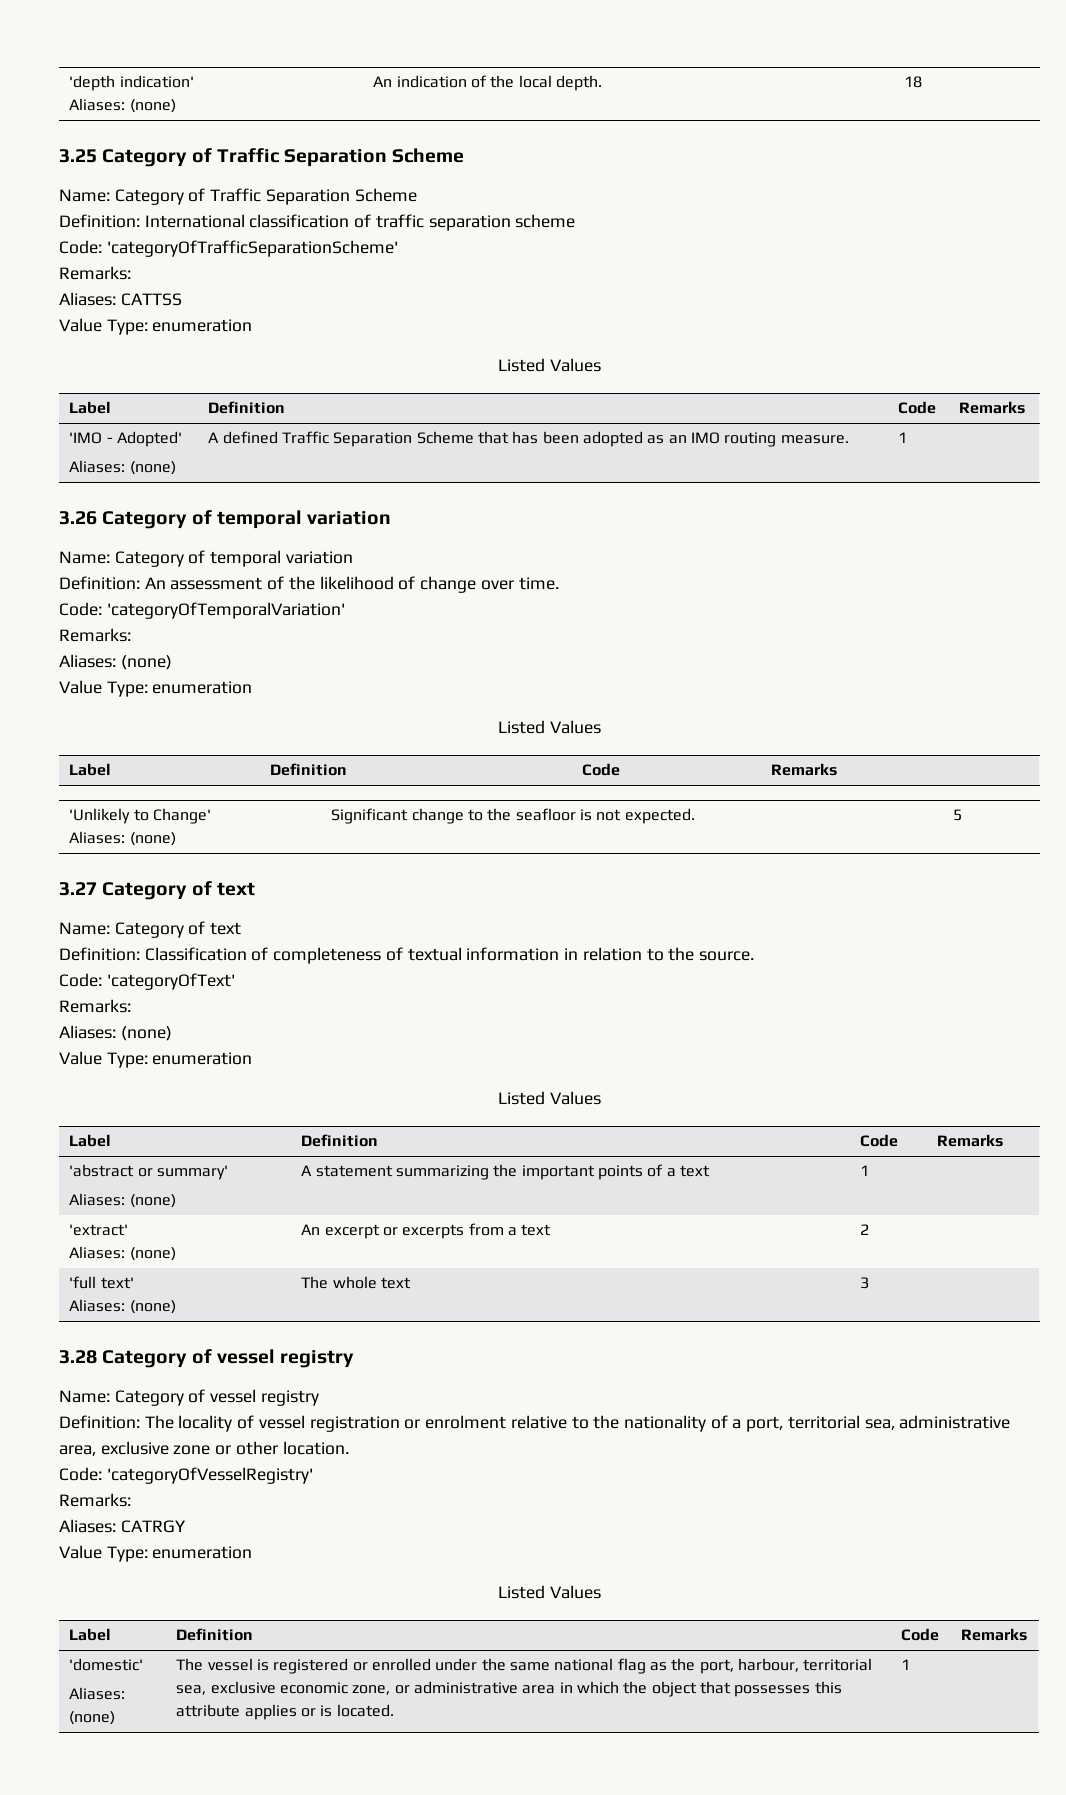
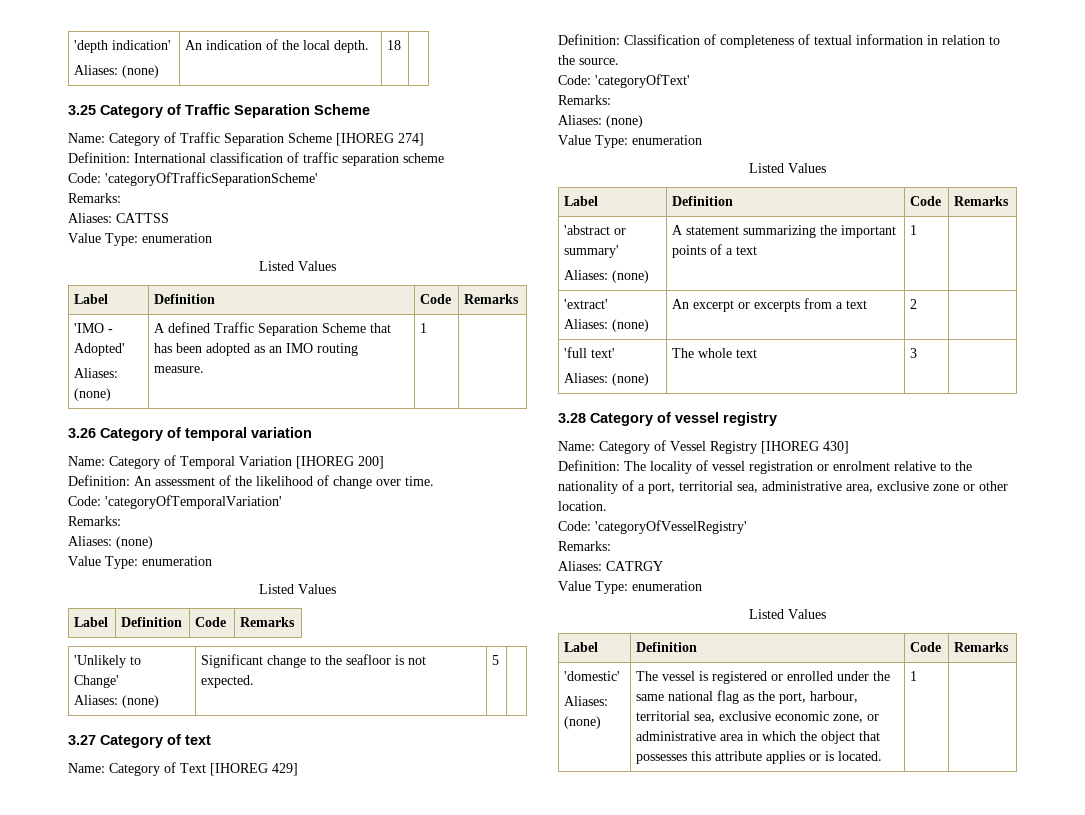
- Name: Category of Traffic Separation Scheme
+ Name: Category of Traffic Separation Scheme [IHOREG 274]
- Name: Category of temporal variation
+ Name: Category of Temporal Variation [IHOREG 200]
- Name: Category of text
+ Name: Category of Text [IHOREG 429]
- Name: Category of vessel registry
+ Name: Category of Vessel Registry [IHOREG 430]

